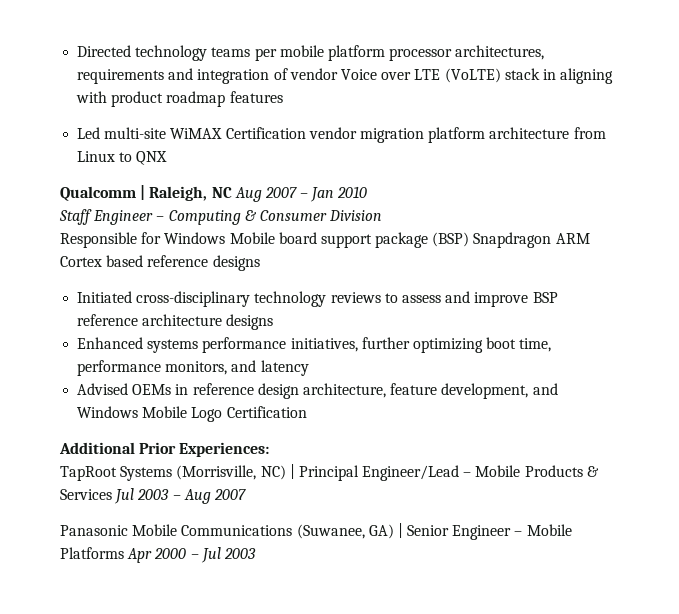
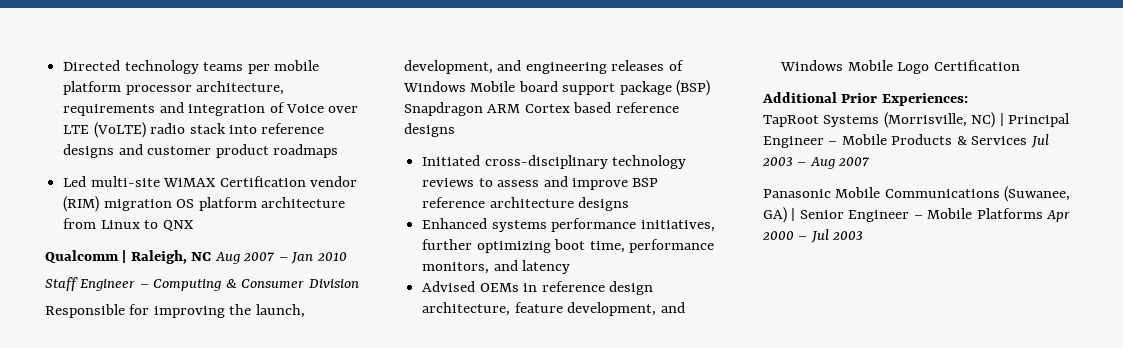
- Directed technology teams per mobile platform processor architectures, requirements and integration of vendor Voice over LTE (VoLTE) stack in aligning with product roadmap features
+ Directed technology teams per mobile platform processor architecture, requirements and integration of Voice over LTE (VoLTE) radio stack into reference designs and customer product roadmaps
- Led multi-site WiMAX Certification vendor migration platform architecture from Linux to QNX
+ Led multi-site WiMAX Certification vendor (RIM) migration OS platform architecture from Linux to QNX
- Responsible for Windows Mobile board support package (BSP) Snapdragon ARM Cortex based reference designs
+ Responsible for improving the launch, development, and engineering releases of Windows Mobile board support package (BSP) Snapdragon ARM Cortex based reference designs
- TapRoot Systems (Morrisville, NC) | Principal Engineer/Lead – Mobile Products & Services Jul 2003 – Aug 2007
+ TapRoot Systems (Morrisville, NC) | Principal Engineer – Mobile Products & Services Jul 2003 – Aug 2007

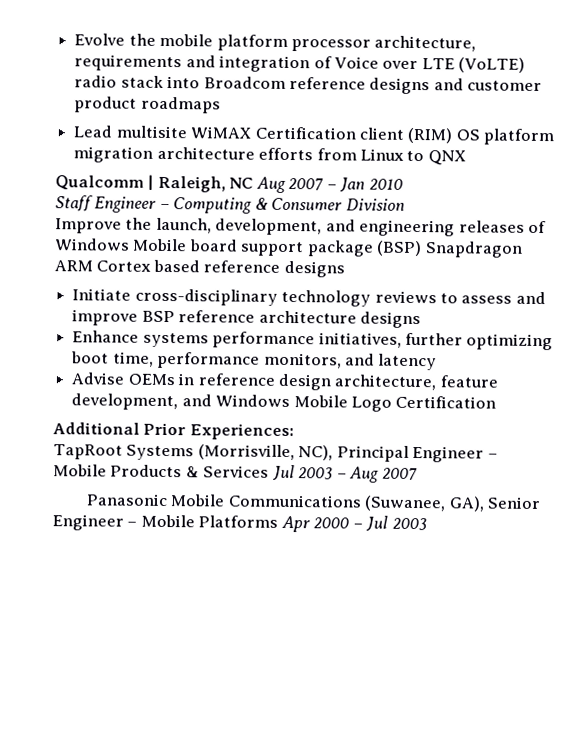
- Directed technology teams per mobile platform processor architecture, requirements and integration of Voice over LTE (VoLTE) radio stack into reference designs and customer product roadmaps
+ Evolve the mobile platform processor architecture, requirements and integration of Voice over LTE (VoLTE) radio stack into Broadcom reference designs and customer product roadmaps
- Led multi-site WiMAX Certification vendor (RIM) migration OS platform architecture from Linux to QNX
+ Lead multisite WiMAX Certification client (RIM) OS platform migration architecture efforts from Linux to QNX
- Responsible for improving the launch, development, and engineering releases of Windows Mobile board support package (BSP) Snapdragon ARM Cortex based reference designs
+ Improve the launch, development, and engineering releases of Windows Mobile board support package (BSP) Snapdragon ARM Cortex based reference designs
- Initiated cross-disciplinary technology reviews to assess and improve BSP reference architecture designs
+ Initiate cross-disciplinary technology reviews to assess and improve BSP reference architecture designs
- Enhanced systems performance initiatives, further optimizing boot time, performance monitors, and latency
+ Enhance systems performance initiatives, further optimizing boot time, performance monitors, and latency
- Advised OEMs in reference design architecture, feature development, and Windows Mobile Logo Certification
+ Advise OEMs in reference design architecture, feature development, and Windows Mobile Logo Certification
- TapRoot Systems (Morrisville, NC) | Principal Engineer – Mobile Products & Services Jul 2003 – Aug 2007
+ TapRoot Systems (Morrisville, NC), Principal Engineer – Mobile Products & Services Jul 2003 – Aug 2007
- Panasonic Mobile Communications (Suwanee, GA) | Senior Engineer – Mobile Platforms Apr 2000 – Jul 2003
+ Panasonic Mobile Communications (Suwanee, GA), Senior Engineer – Mobile Platforms Apr 2000 – Jul 2003

